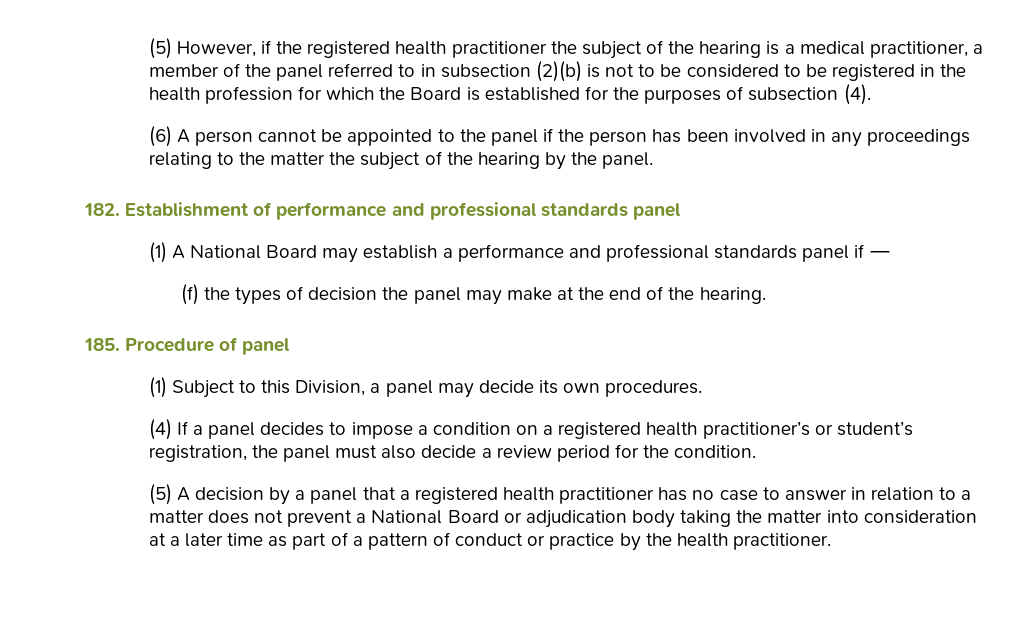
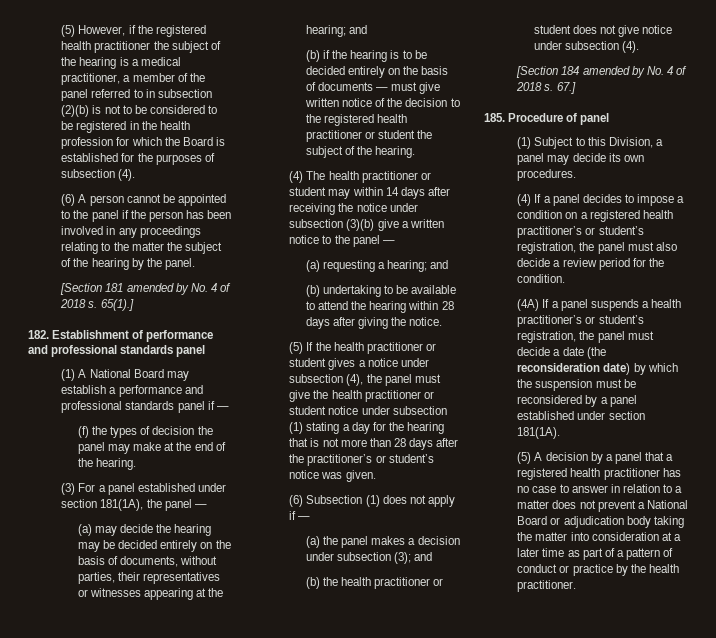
+ [Section 181 amended by No. 4 of 2018 s. 65(1).]
+ (3) For a panel established under section 181(1A), the panel —
+ (a) may decide the hearing may be decided entirely on the basis of documents, without parties, their representatives or witnesses appearing at the hearing; and
+ (b) if the hearing is to be decided entirely on the basis of documents — must give written notice of the decision to the registered health practitioner or student the subject of the hearing.
+ (4) The health practitioner or student may within 14 days after receiving the notice under subsection (3)(b) give a written notice to the panel —
+ (a) requesting a hearing; and
+ (b) undertaking to be available to attend the hearing within 28 days after giving the notice.
+ (5) If the health practitioner or student gives a notice under subsection (4), the panel must give the health practitioner or student notice under subsection (1) stating a day for the hearing that is not more than 28 days after the practitioner’s or student’s notice was given.
+ (6) Subsection (1) does not apply if —
+ (a) the panel makes a decision under subsection (3); and
+ (b) the health practitioner or student does not give notice under subsection (4).
+ [Section 184 amended by No. 4 of 2018 s. 67.]
+ (4A) If a panel suspends a health practitioner’s or student’s registration, the panel must decide a date (the reconsideration date) by which the suspension must be reconsidered by a panel established under section 181(1A).

